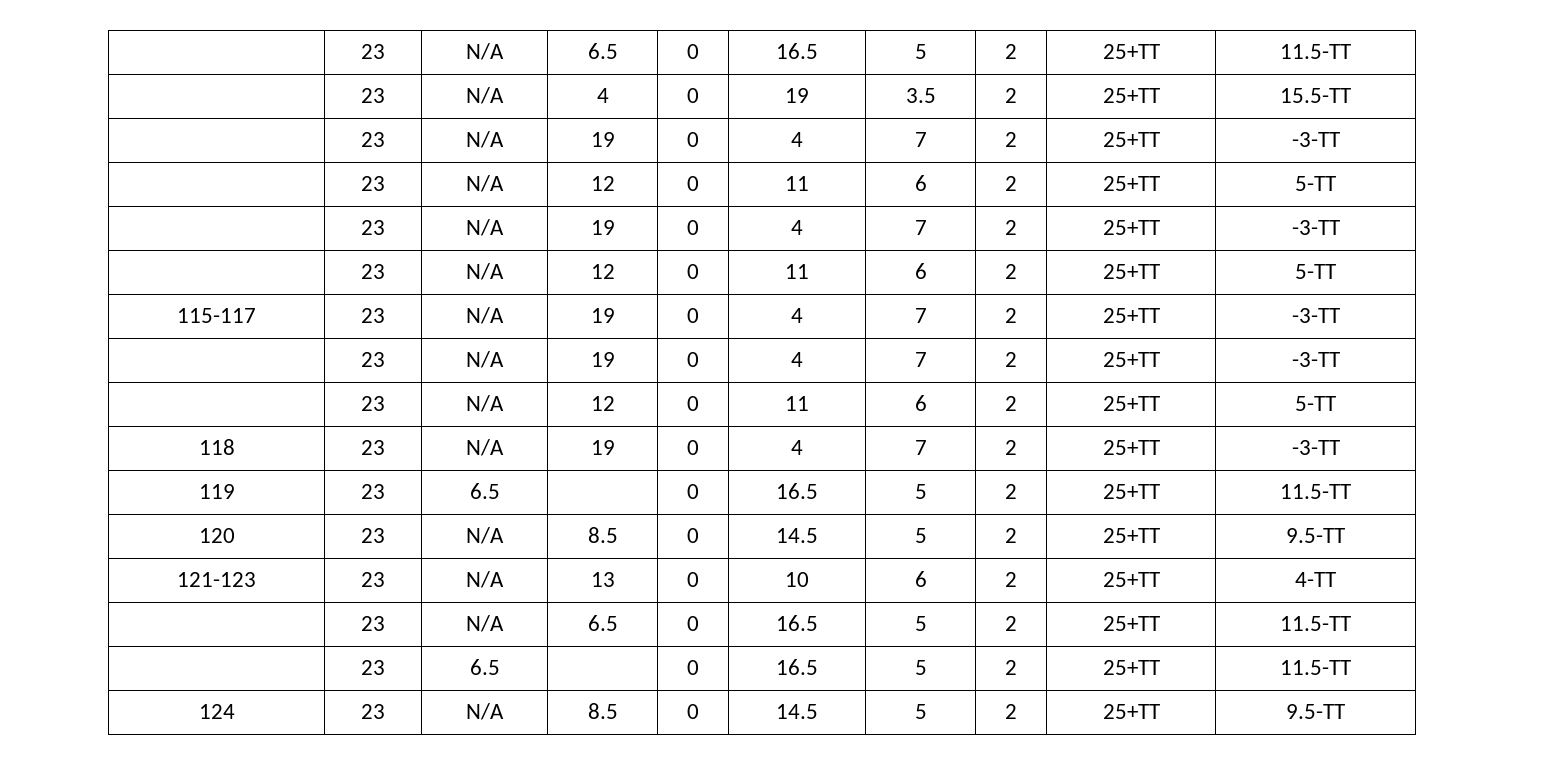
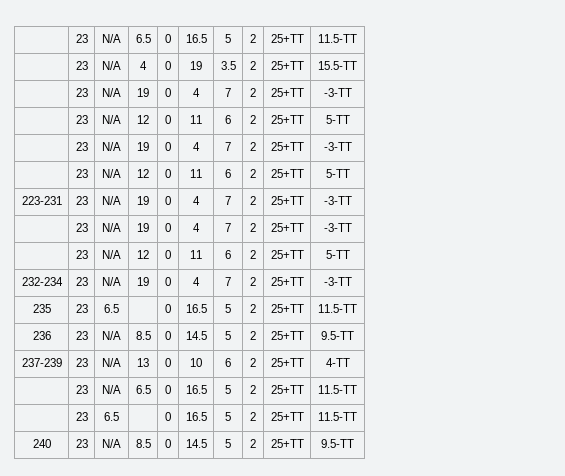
- 115-117 | 23 | N/A | 19 | 0 | 4 | 7 | 2 | 25+TT | -3-TT
+ 223-231 | 23 | N/A | 19 | 0 | 4 | 7 | 2 | 25+TT | -3-TT
- 118 | 23 | N/A | 19 | 0 | 4 | 7 | 2 | 25+TT | -3-TT
- 119 | 23 | 6.5 | | 0 | 16.5 | 5 | 2 | 25+TT | 11.5-TT
- 120 | 23 | N/A | 8.5 | 0 | 14.5 | 5 | 2 | 25+TT | 9.5-TT
+ 232-234 | 23 | N/A | 19 | 0 | 4 | 7 | 2 | 25+TT | -3-TT
+ 235 | 23 | 6.5 | | 0 | 16.5 | 5 | 2 | 25+TT | 11.5-TT
+ 236 | 23 | N/A | 8.5 | 0 | 14.5 | 5 | 2 | 25+TT | 9.5-TT
- 121-123 | 23 | N/A | 13 | 0 | 10 | 6 | 2 | 25+TT | 4-TT
+ 237-239 | 23 | N/A | 13 | 0 | 10 | 6 | 2 | 25+TT | 4-TT
- 124 | 23 | N/A | 8.5 | 0 | 14.5 | 5 | 2 | 25+TT | 9.5-TT
+ 240 | 23 | N/A | 8.5 | 0 | 14.5 | 5 | 2 | 25+TT | 9.5-TT

